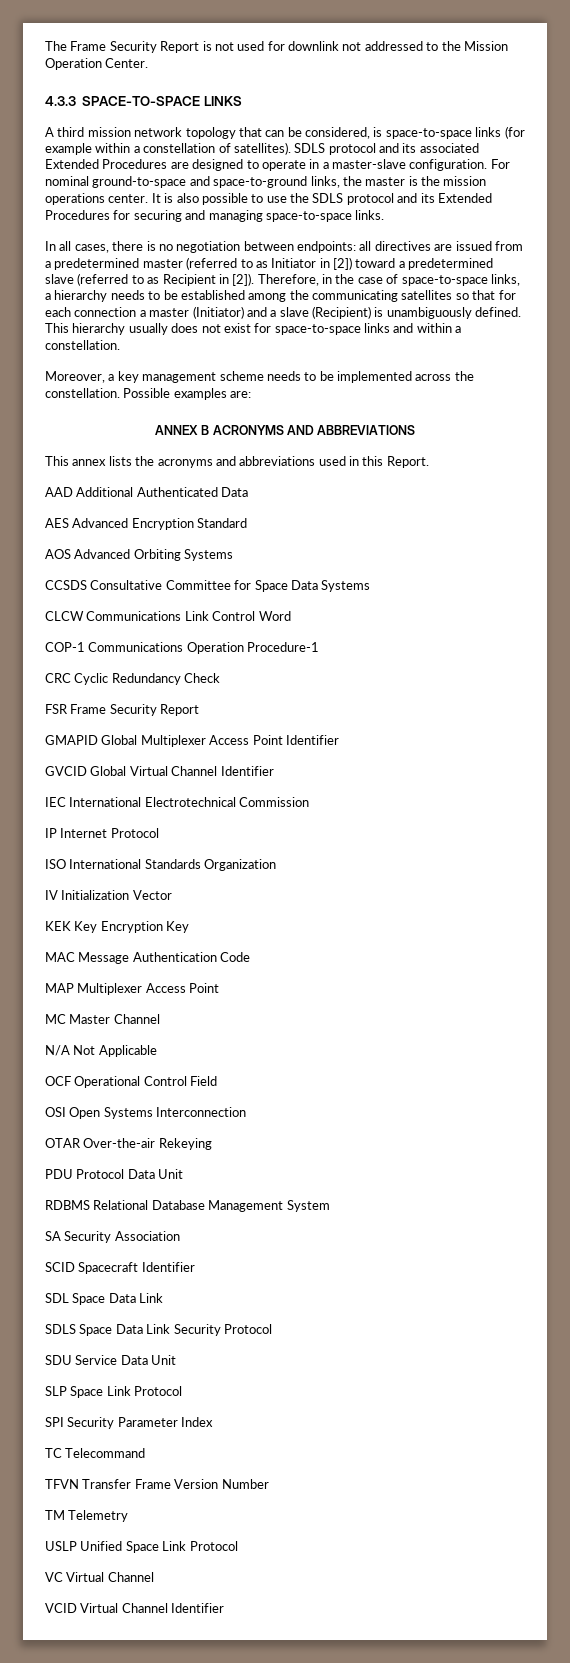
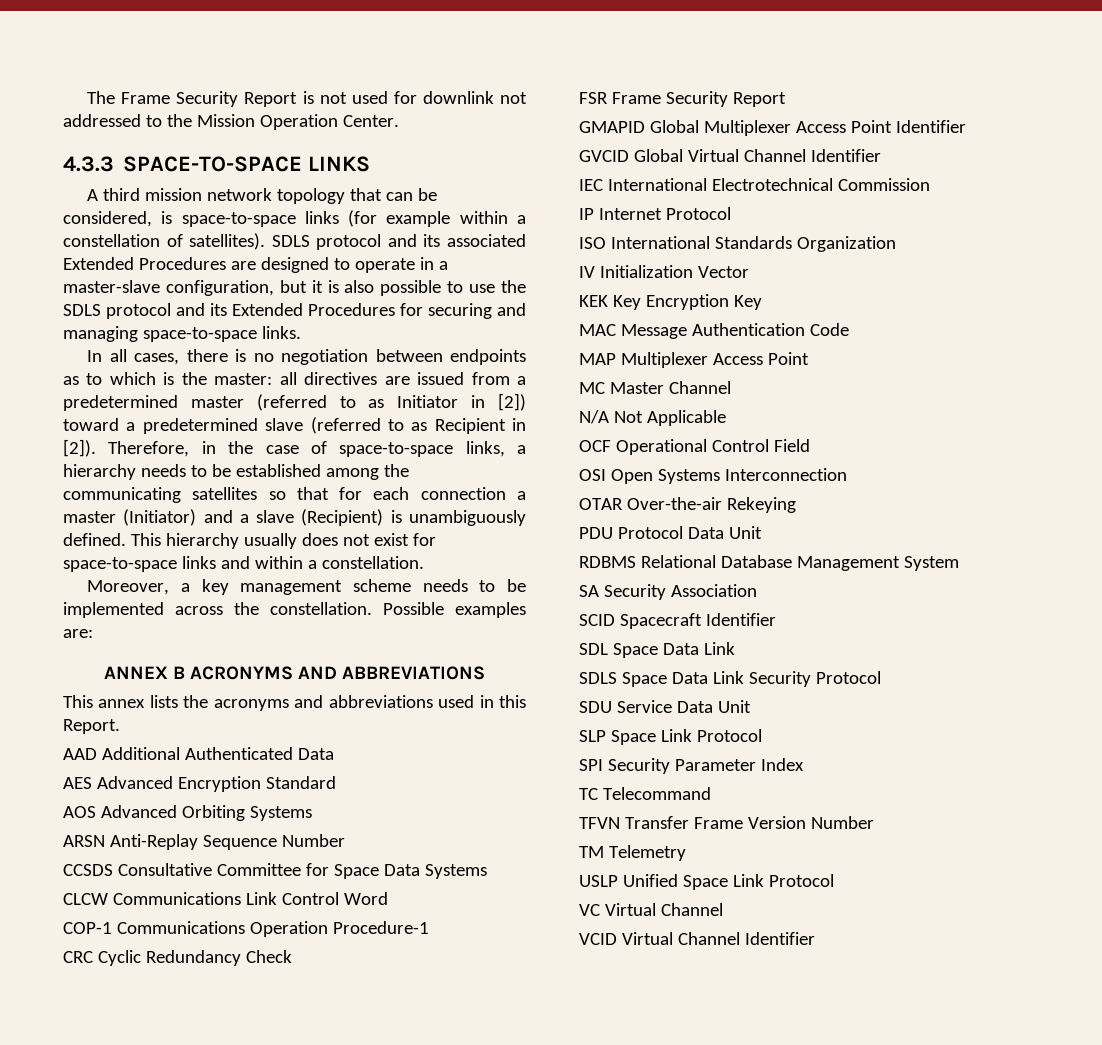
- SDLS protocol and its associated Extended Procedures are designed to operate in a master-slave configuration. For nominal ground-to-space and space-to-ground links, the master is the mission operations center. It is also possible to use the SDLS protocol and its Extended Procedures for securing and managing space-to-space links.
+ SDLS protocol and its associated Extended Procedures are designed to operate in a master-slave configuration, but it is also possible to use the SDLS protocol and its Extended Procedures for securing and managing space-to-space links.
- In all cases, there is no negotiation between endpoints: all directives are issued from a predetermined master (referred to as Initiator in [2]) toward a predetermined slave (referred to as Recipient in [2]).
+ In all cases, there is no negotiation between endpoints as to which is the master: all directives are issued from a predetermined master (referred to as Initiator in [2]) toward a predetermined slave (referred to as Recipient in [2]).
+ ARSN Anti-Replay Sequence Number

